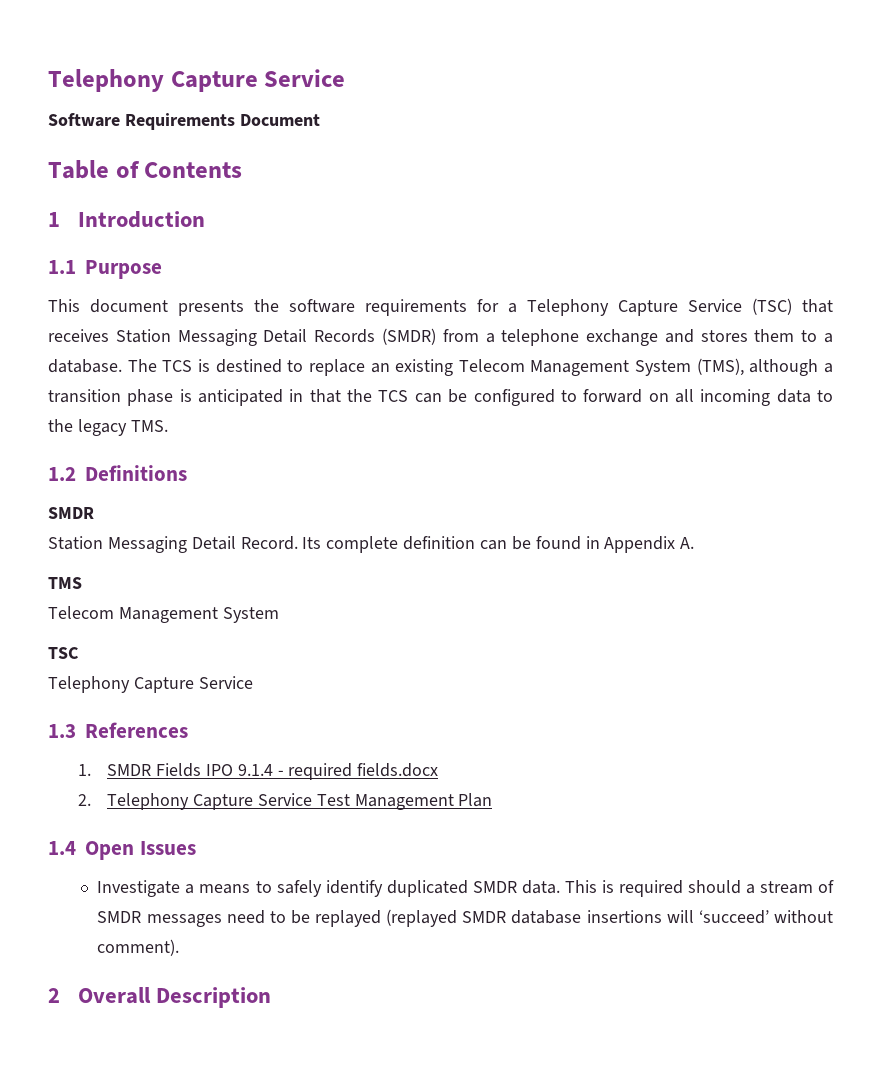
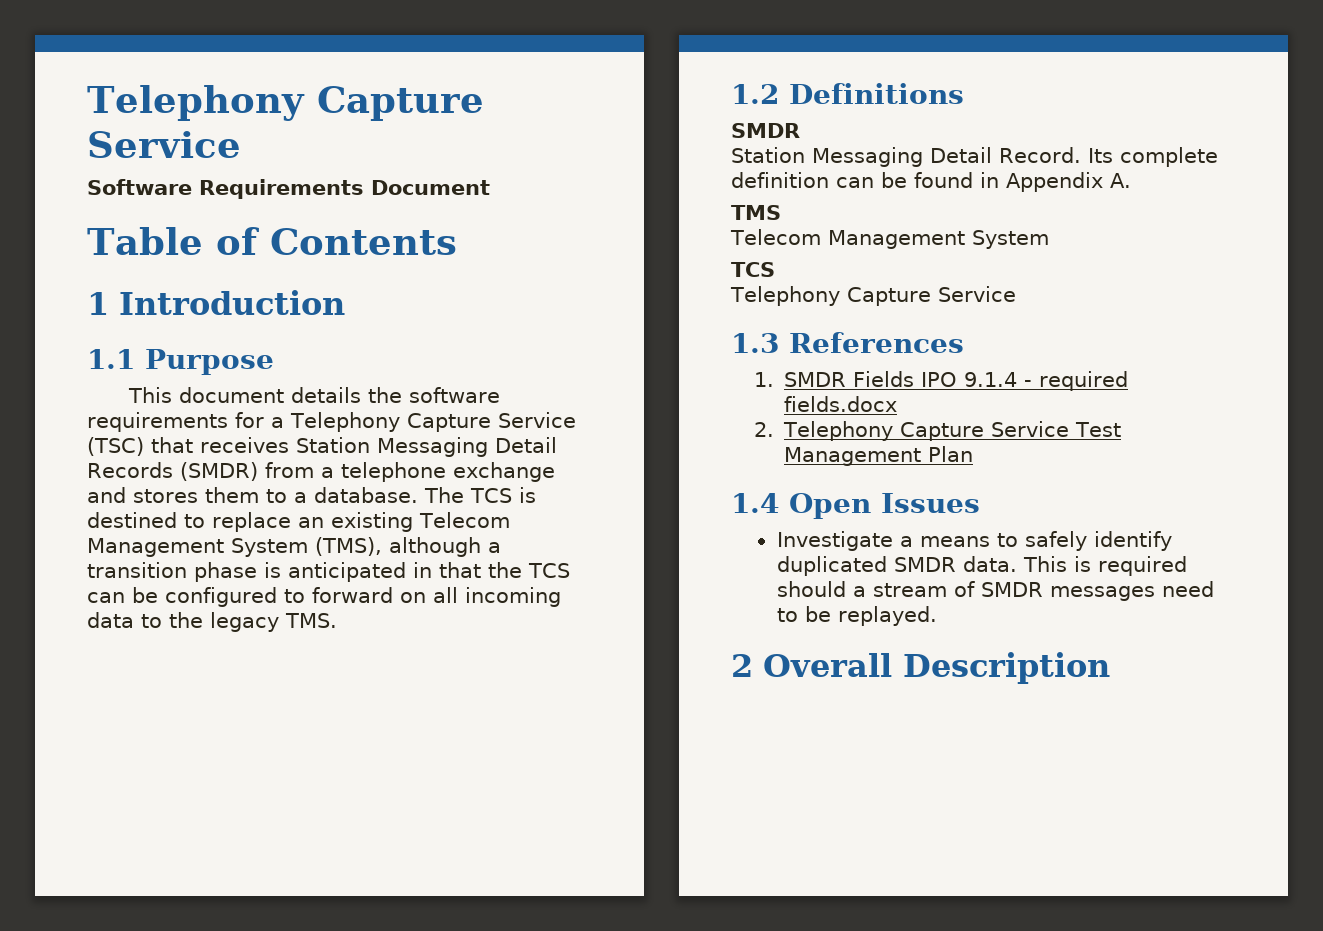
- This document presents the software requirements for a Telephony Capture Service (TSC) that receives Station Messaging Detail Records (SMDR) from a telephone exchange and stores them to a database.
+ This document details the software requirements for a Telephony Capture Service (TSC) that receives Station Messaging Detail Records (SMDR) from a telephone exchange and stores them to a database.
  TMS
  Telecom Management System
- TSC
+ TCS
- This is required should a stream of SMDR messages need to be replayed (replayed SMDR database insertions will ‘succeed’ without comment).
+ This is required should a stream of SMDR messages need to be replayed.

